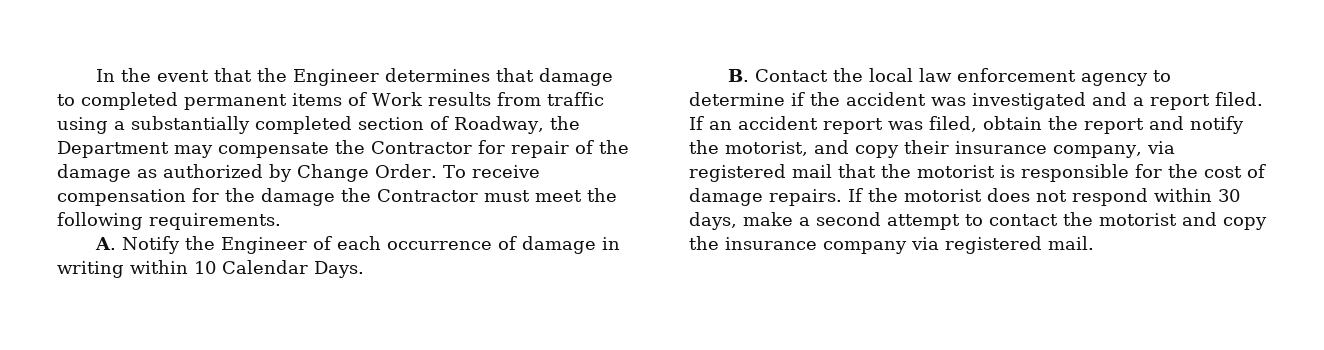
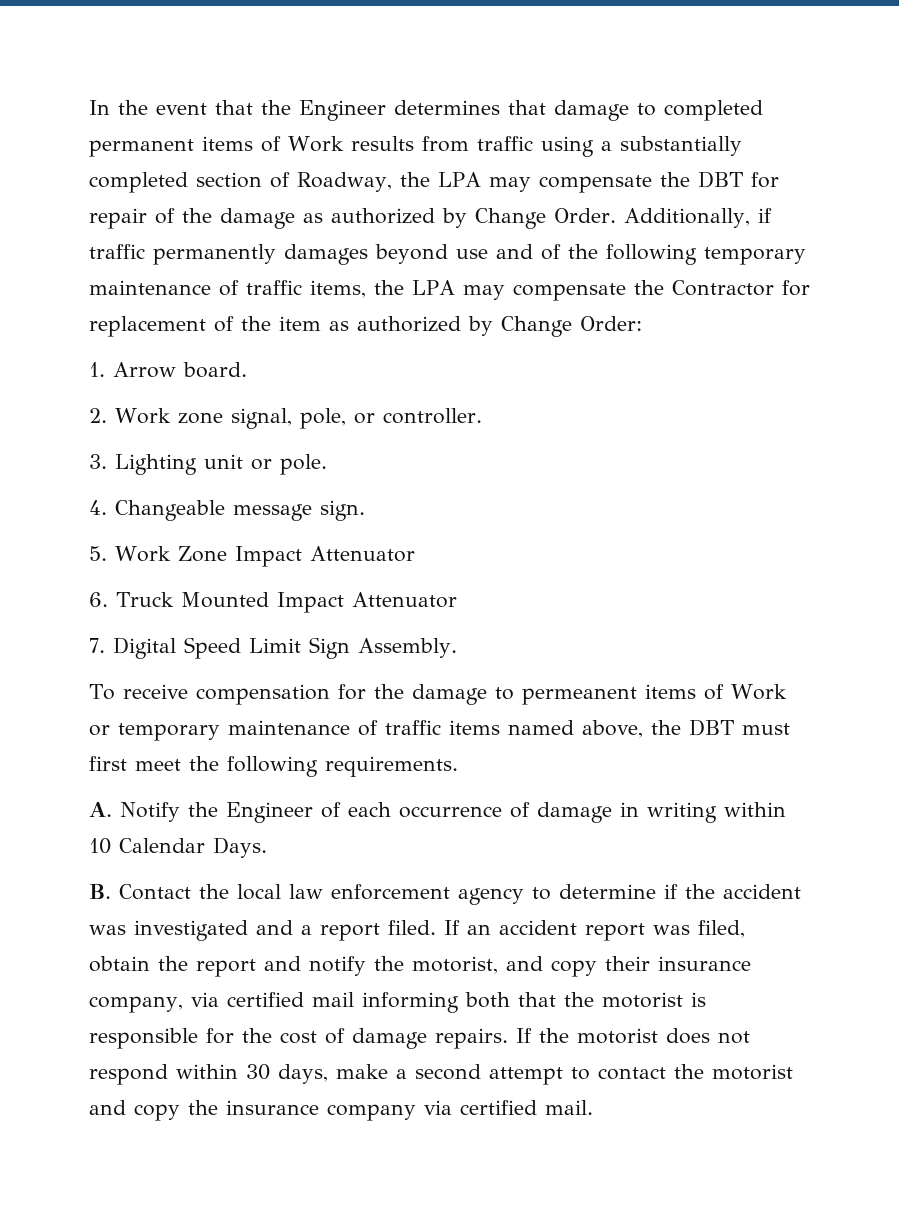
- In the event that the Engineer determines that damage to completed permanent items of Work results from traffic using a substantially completed section of Roadway, the Department may compensate the Contractor for repair of the damage as authorized by Change Order. To receive compensation for the damage the Contractor must meet the following requirements.
+ In the event that the Engineer determines that damage to completed permanent items of Work results from traffic using a substantially completed section of Roadway, the LPA may compensate the DBT for repair of the damage as authorized by Change Order. Additionally, if traffic permanently damages beyond use and of the following temporary maintenance of traffic items, the LPA may compensate the Contractor for replacement of the item as authorized by Change Order:
+ 1. Arrow board.
+ 2. Work zone signal, pole, or controller.
+ 3. Lighting unit or pole.
+ 4. Changeable message sign.
+ 5. Work Zone Impact Attenuator
+ 6. Truck Mounted Impact Attenuator
+ 7. Digital Speed Limit Sign Assembly.
+ To receive compensation for the damage to permeanent items of Work or temporary maintenance of traffic items named above, the DBT must first meet the following requirements.
- If an accident report was filed, obtain the report and notify the motorist, and copy their insurance company, via registered mail that the motorist is responsible for the cost of damage repairs.
+ If an accident report was filed, obtain the report and notify the motorist, and copy their insurance company, via certified mail informing both that the motorist is responsible for the cost of damage repairs.
- If the motorist does not respond within 30 days, make a second attempt to contact the motorist and copy the insurance company via registered mail.
+ If the motorist does not respond within 30 days, make a second attempt to contact the motorist and copy the insurance company via certified mail.

